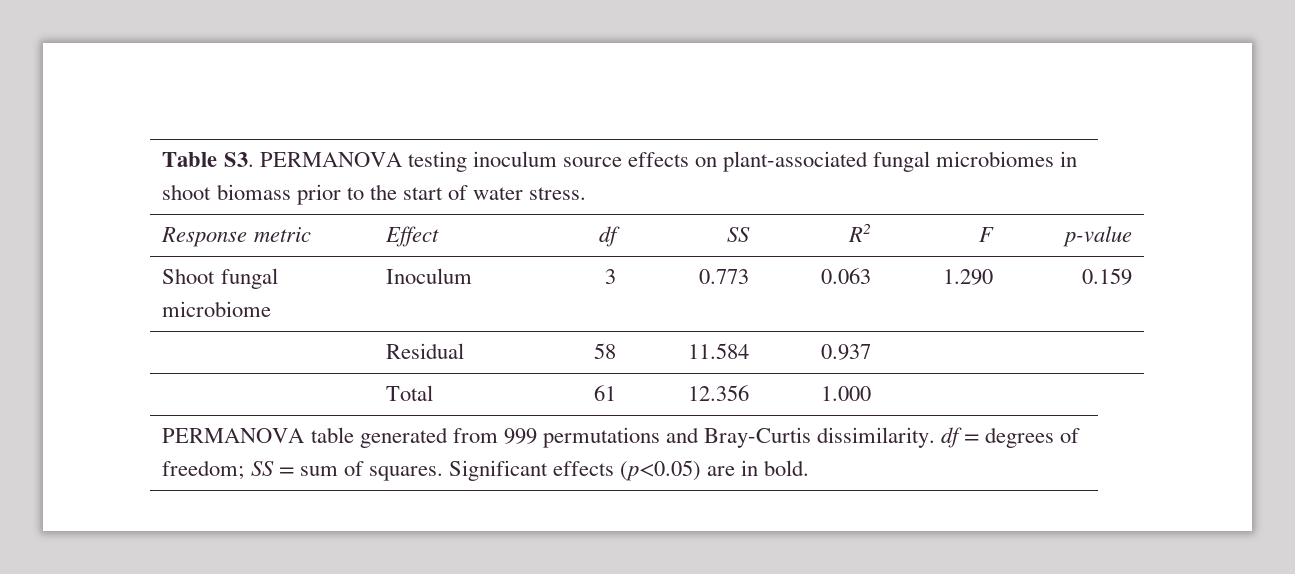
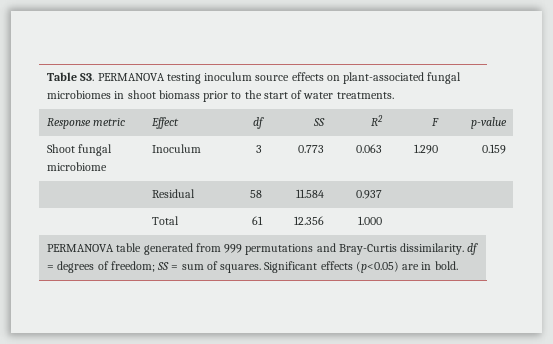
- Table S3. PERMANOVA testing inoculum source effects on plant-associated fungal microbiomes in shoot biomass prior to the start of water stress.
+ Table S3. PERMANOVA testing inoculum source effects on plant-associated fungal microbiomes in shoot biomass prior to the start of water treatments.

